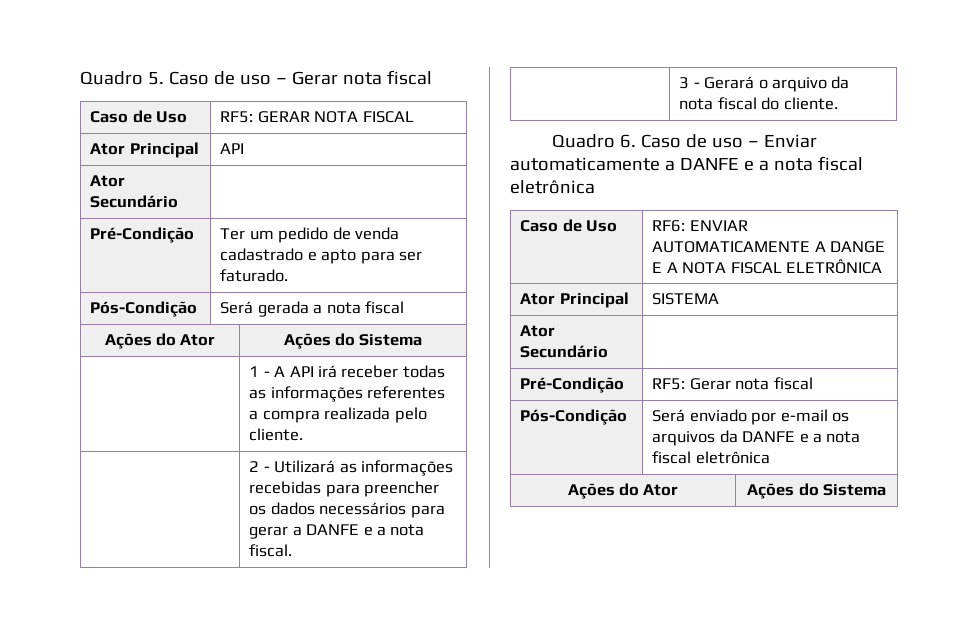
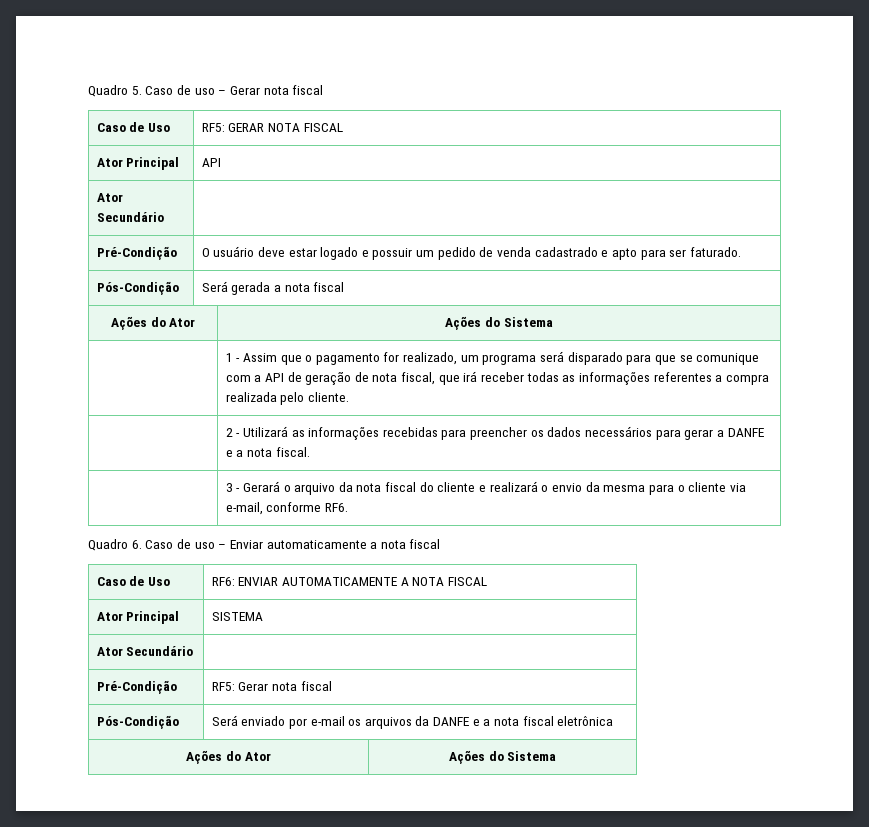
- Pré-Condição | Ter um pedido de venda cadastrado e apto para ser faturado.
+ Pré-Condição | O usuário deve estar logado e possuir um pedido de venda cadastrado e apto para ser faturado.
- | 1 - A API irá receber todas as informações referentes a compra realizada pelo cliente.
+ | 1 - Assim que o pagamento for realizado, um programa será disparado para que se comunique com a API de geração de nota fiscal, que irá receber todas as informações referentes a compra realizada pelo cliente.
- | 3 - Gerará o arquivo da nota fiscal do cliente.
+ | 3 - Gerará o arquivo da nota fiscal do cliente e realizará o envio da mesma para o cliente via e-mail, conforme RF6.
- Quadro 6. Caso de uso – Enviar automaticamente a DANFE e a nota fiscal eletrônica
+ Quadro 6. Caso de uso – Enviar automaticamente a nota fiscal
- Caso de Uso | RF6: ENVIAR AUTOMATICAMENTE A DANGE E A NOTA FISCAL ELETRÔNICA
+ Caso de Uso | RF6: ENVIAR AUTOMATICAMENTE A NOTA FISCAL

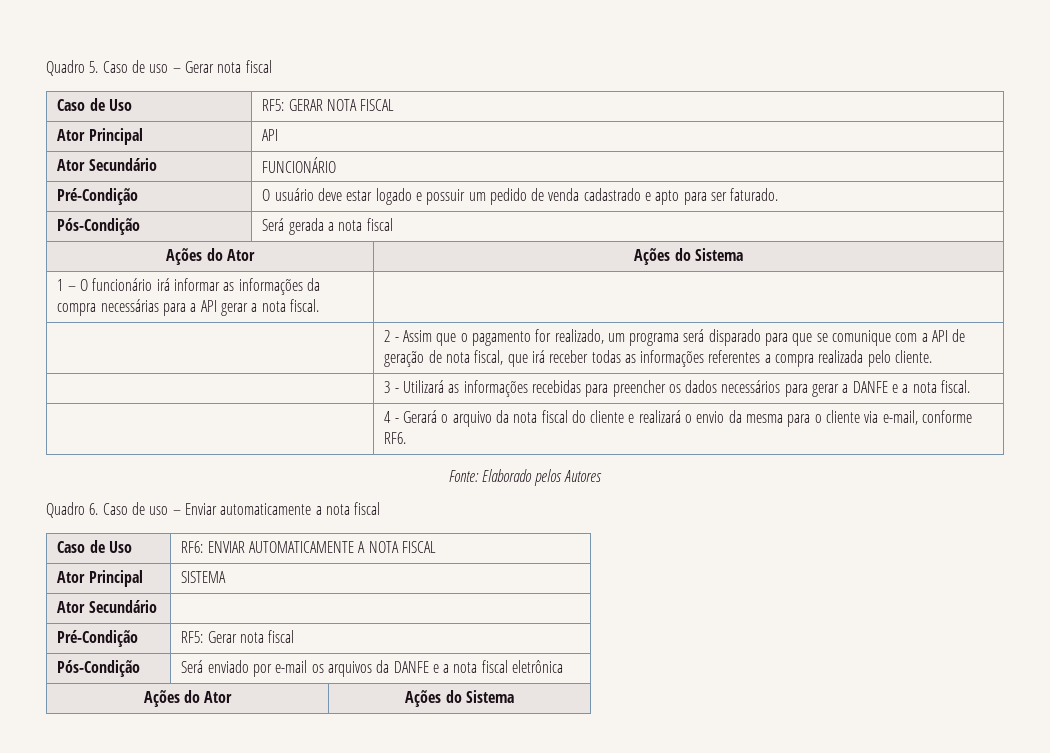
  Ator Principal | API
- Ator Secundário |
+ Ator Secundário | FUNCIONÁRIO
- | 1 - Assim que o pagamento for realizado, um programa será disparado para que se comunique com a API de geração de nota fiscal, que irá receber todas as informações referentes a compra realizada pelo cliente.
+ 1 – O funcionário irá informar as informações da compra necessárias para a API gerar a nota fiscal. |
+ | 2 - Assim que o pagamento for realizado, um programa será disparado para que se comunique com a API de geração de nota fiscal, que irá receber todas as informações referentes a compra realizada pelo cliente.
- | 2 - Utilizará as informações recebidas para preencher os dados necessários para gerar a DANFE e a nota fiscal.
+ | 3 - Utilizará as informações recebidas para preencher os dados necessários para gerar a DANFE e a nota fiscal.
- | 3 - Gerará o arquivo da nota fiscal do cliente e realizará o envio da mesma para o cliente via e-mail, conforme RF6.
+ | 4 - Gerará o arquivo da nota fiscal do cliente e realizará o envio da mesma para o cliente via e-mail, conforme RF6.
+ Fonte: Elaborado pelos Autores

